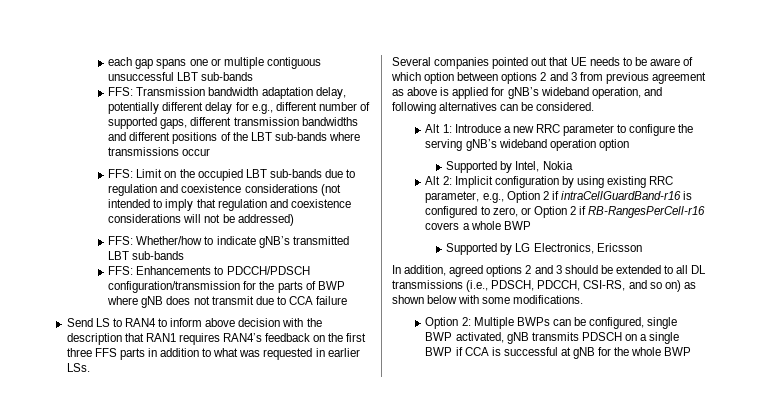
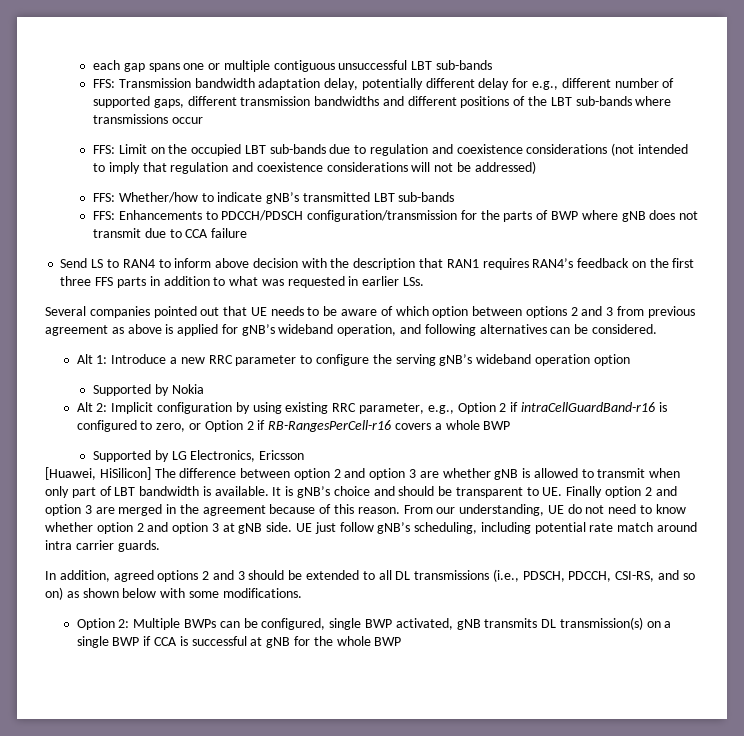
- Supported by Intel, Nokia
+ Supported by Nokia
+ [Huawei, HiSilicon] The difference between option 2 and option 3 are whether gNB is allowed to transmit when only part of LBT bandwidth is available. It is gNB’s choice and should be transparent to UE. Finally option 2 and option 3 are merged in the agreement because of this reason. From our understanding, UE do not need to know whether option 2 and option 3 at gNB side. UE just follow gNB’s scheduling, including potential rate match around intra carrier guards.
- Option 2: Multiple BWPs can be configured, single BWP activated, gNB transmits PDSCH on a single BWP if CCA is successful at gNB for the whole BWP
+ Option 2: Multiple BWPs can be configured, single BWP activated, gNB transmits DL transmission(s) on a single BWP if CCA is successful at gNB for the whole BWP

